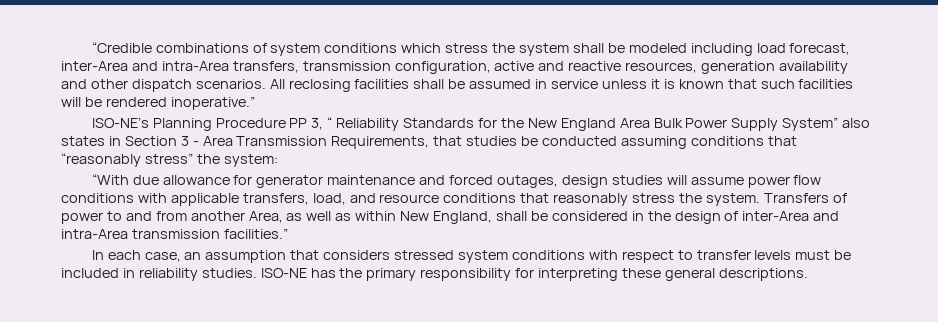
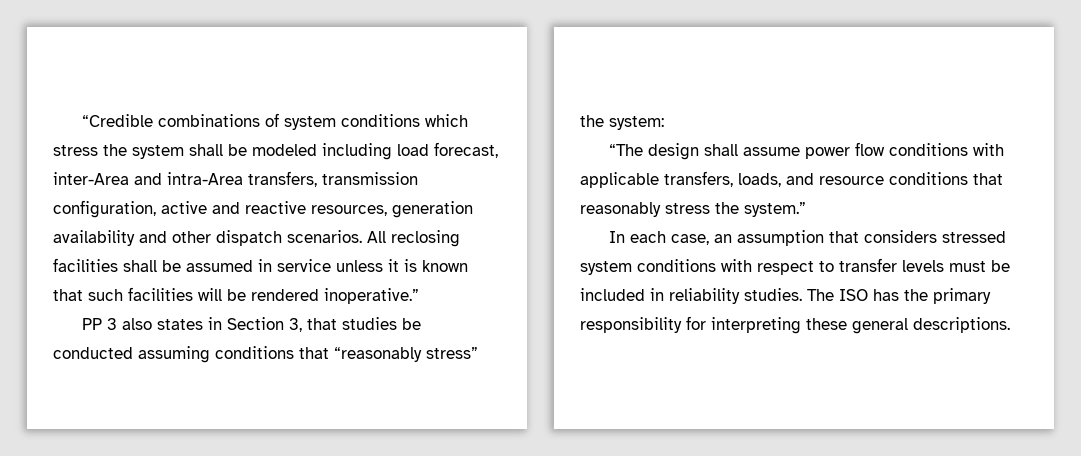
- ISO-NE’s Planning Procedure PP 3, “ Reliability Standards for the New England Area Bulk Power Supply System” also states in Section 3 - Area Transmission Requirements, that studies be conducted assuming conditions that “reasonably stress” the system:
+ PP 3 also states in Section 3, that studies be conducted assuming conditions that “reasonably stress” the system:
- “With due allowance for generator maintenance and forced outages, design studies will assume power flow conditions with applicable transfers, load, and resource conditions that reasonably stress the system. Transfers of power to and from another Area, as well as within New England, shall be considered in the design of inter-Area and intra-Area transmission facilities.”
+ “The design shall assume power flow conditions with applicable transfers, loads, and resource conditions that reasonably stress the system.”
- ISO-NE has the primary responsibility for interpreting these general descriptions.
+ The ISO has the primary responsibility for interpreting these general descriptions.

